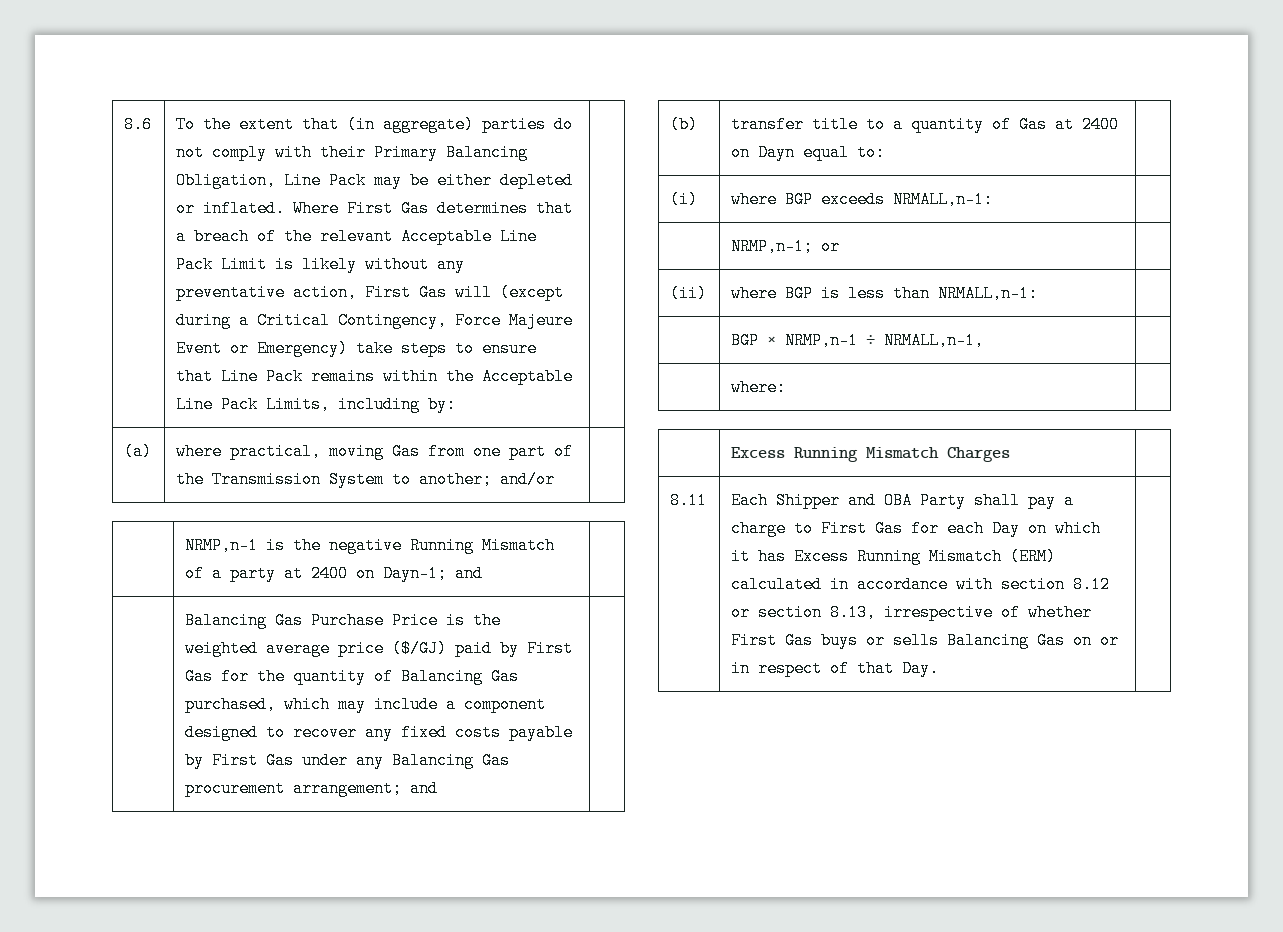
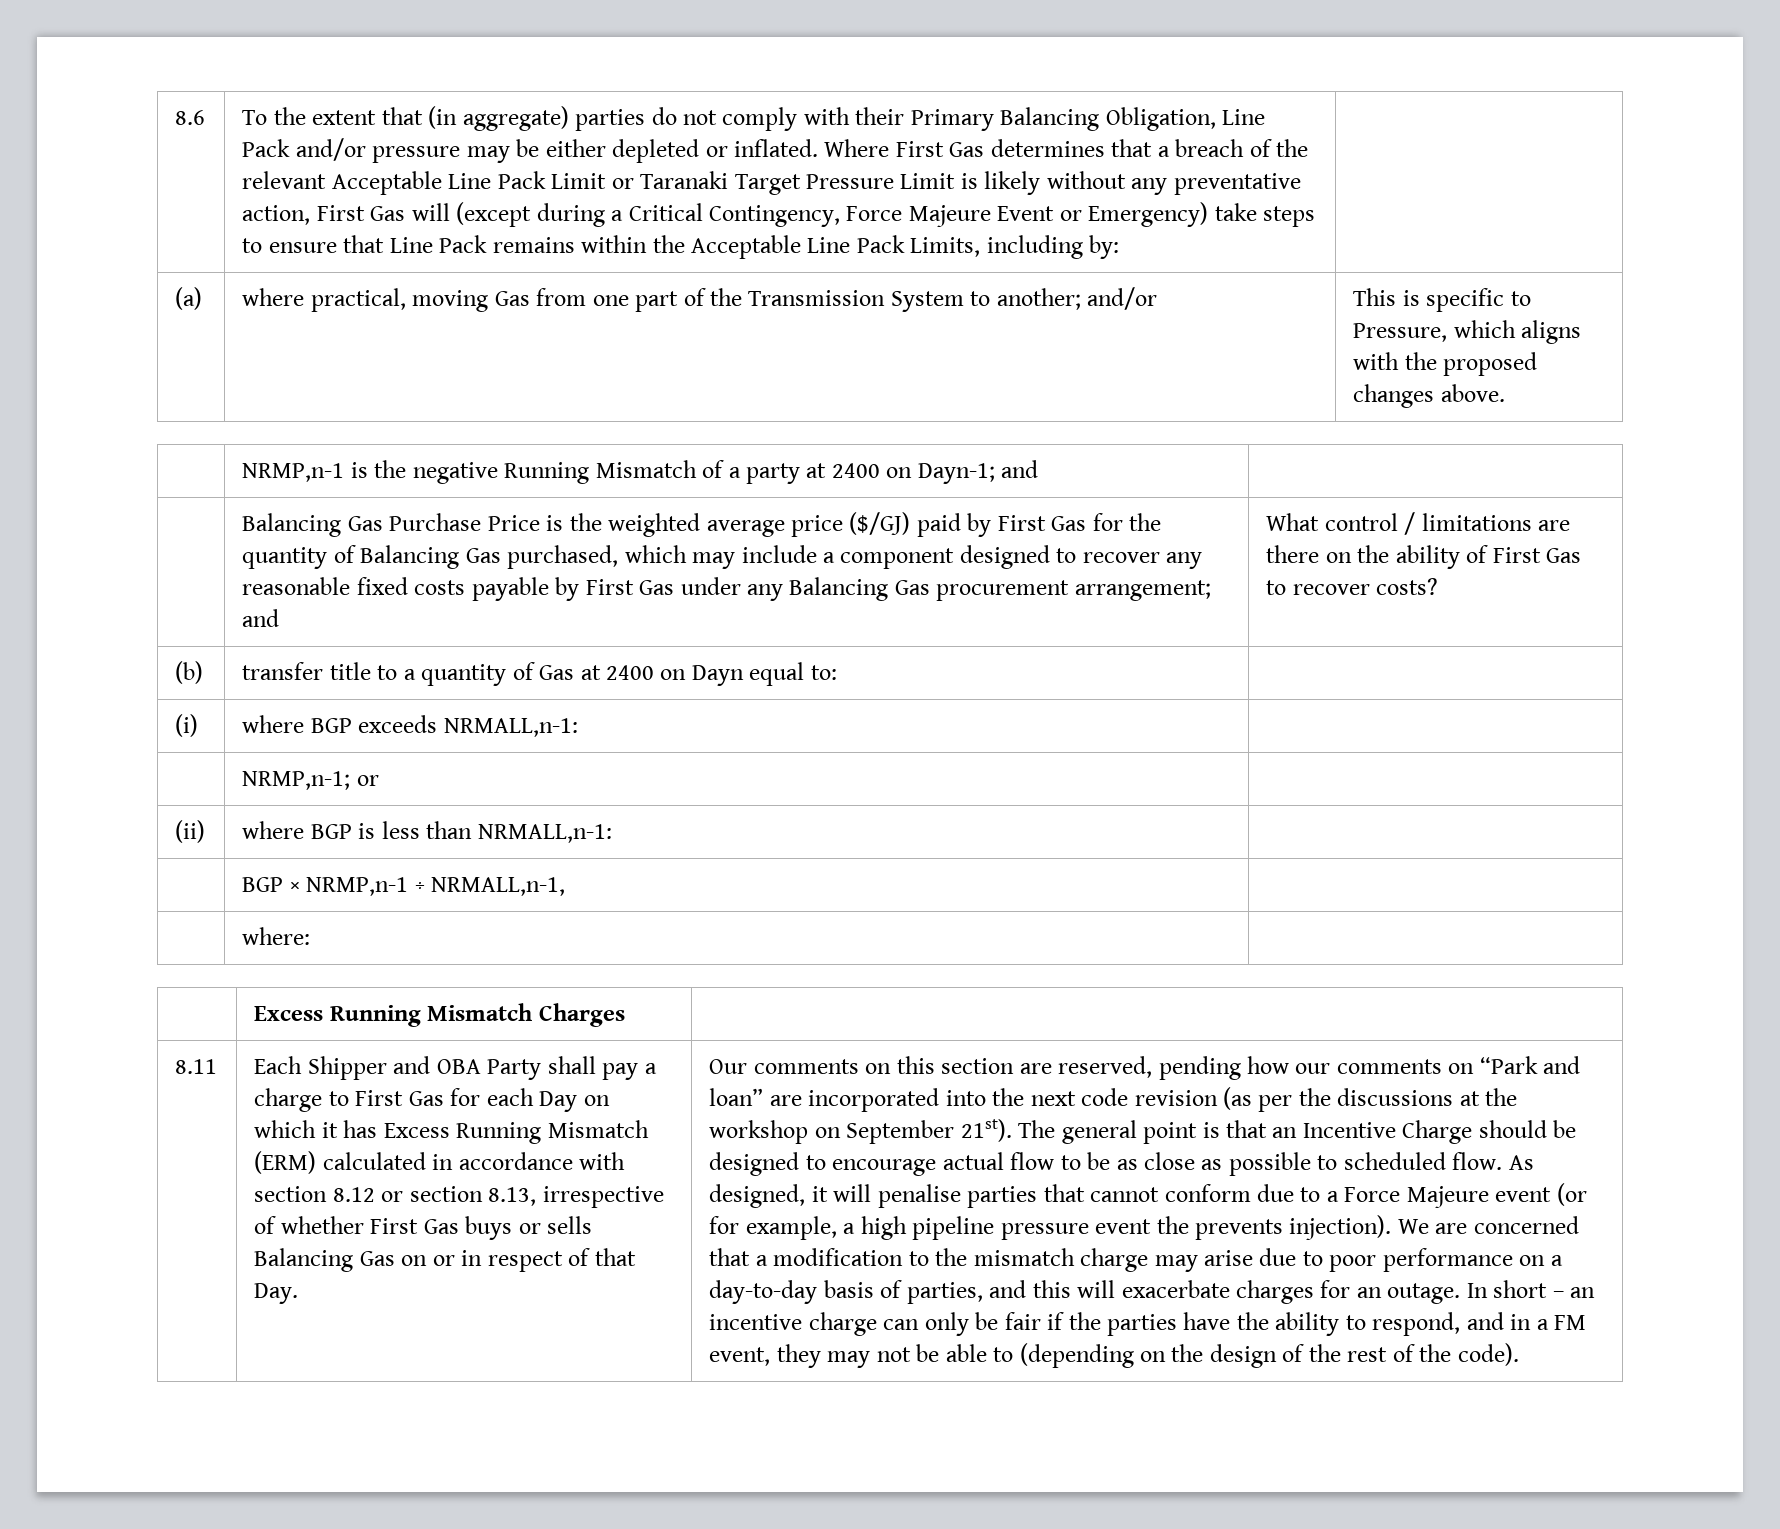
- To the extent that (in aggregate) parties do not comply with their Primary Balancing Obligation, Line Pack may be either depleted or inflated.
+ To the extent that (in aggregate) parties do not comply with their Primary Balancing Obligation, Line Pack and/or pressure may be either depleted or inflated.
- Where First Gas determines that a breach of the relevant Acceptable Line Pack Limit is likely without any preventative action, First Gas will (except during a Critical Contingency, Force Majeure Event or Emergency) take steps to ensure that Line Pack remains within the Acceptable Line Pack Limits, including by:
+ Where First Gas determines that a breach of the relevant Acceptable Line Pack Limit or Taranaki Target Pressure Limit is likely without any preventative action, First Gas will (except during a Critical Contingency, Force Majeure Event or Emergency) take steps to ensure that Line Pack remains within the Acceptable Line Pack Limits, including by:
- (a) | where practical, moving Gas from one part of the Transmission System to another; and/or |
+ (a) | where practical, moving Gas from one part of the Transmission System to another; and/or | This is specific to Pressure, which aligns with the proposed changes above.
- Balancing Gas Purchase Price is the weighted average price ($/GJ) paid by First Gas for the quantity of Balancing Gas purchased, which may include a component designed to recover any fixed costs payable by First Gas under any Balancing Gas procurement arrangement; and
+ Balancing Gas Purchase Price is the weighted average price ($/GJ) paid by First Gas for the quantity of Balancing Gas purchased, which may include a component designed to recover any reasonable fixed costs payable by First Gas under any Balancing Gas procurement arrangement; and
+ What control / limitations are there on the ability of First Gas to recover costs?
+ Our comments on this section are reserved, pending how our comments on “Park and loan” are incorporated into the next code revision (as per the discussions at the workshop on September 21st). The general point is that an Incentive Charge should be designed to encourage actual flow to be as close as possible to scheduled flow. As designed, it will penalise parties that cannot conform due to a Force Majeure event (or for example, a high pipeline pressure event the prevents injection). We are concerned that a modification to the mismatch charge may arise due to poor performance on a day-to-day basis of parties, and this will exacerbate charges for an outage. In short – an incentive charge can only be fair if the parties have the ability to respond, and in a FM event, they may not be able to (depending on the design of the rest of the code).

